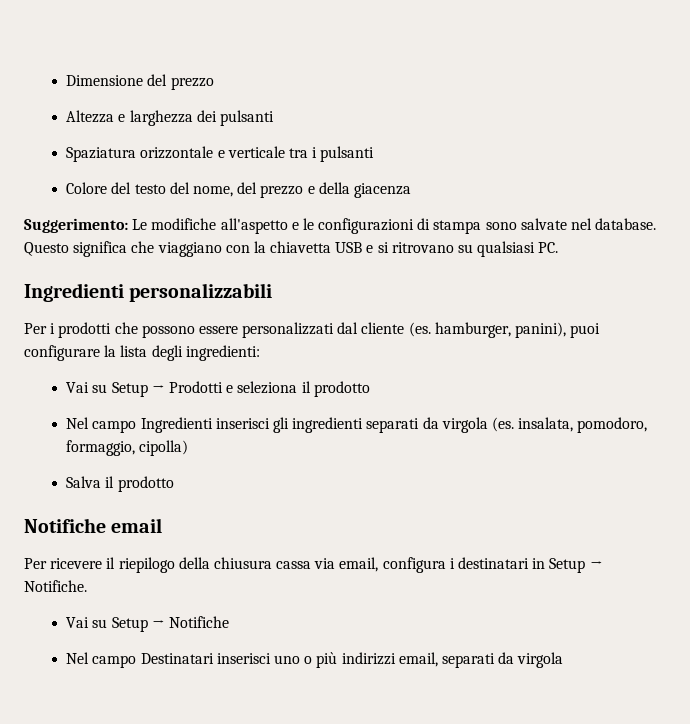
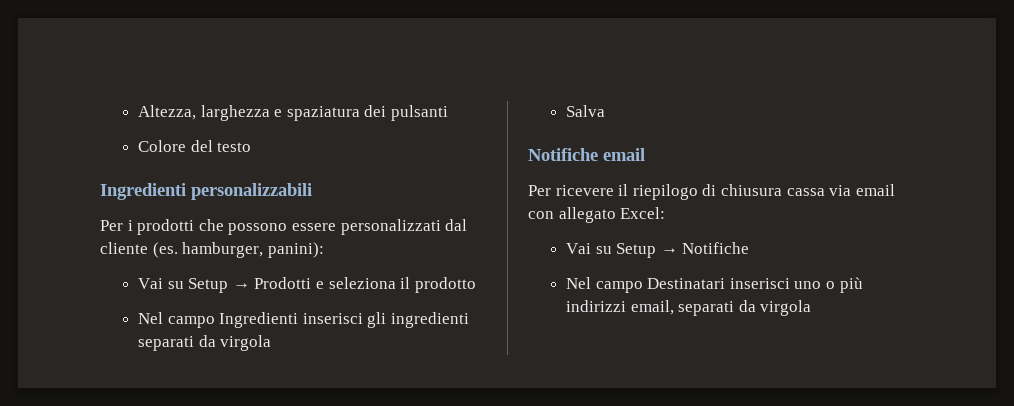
- Dimensione del prezzo
- Altezza e larghezza dei pulsanti
- Spaziatura orizzontale e verticale tra i pulsanti
- Colore del testo del nome, del prezzo e della giacenza
- Suggerimento: Le modifiche all'aspetto e le configurazioni di stampa sono salvate nel database. Questo significa che viaggiano con la chiavetta USB e si ritrovano su qualsiasi PC.
+ Altezza, larghezza e spaziatura dei pulsanti
+ Colore del testo
- Per i prodotti che possono essere personalizzati dal cliente (es. hamburger, panini), puoi configurare la lista degli ingredienti:
+ Per i prodotti che possono essere personalizzati dal cliente (es. hamburger, panini):
- Nel campo Ingredienti inserisci gli ingredienti separati da virgola (es. insalata, pomodoro, formaggio, cipolla)
+ Nel campo Ingredienti inserisci gli ingredienti separati da virgola
- Salva il prodotto
+ Salva
- Per ricevere il riepilogo della chiusura cassa via email, configura i destinatari in Setup → Notifiche.
+ Per ricevere il riepilogo di chiusura cassa via email con allegato Excel:

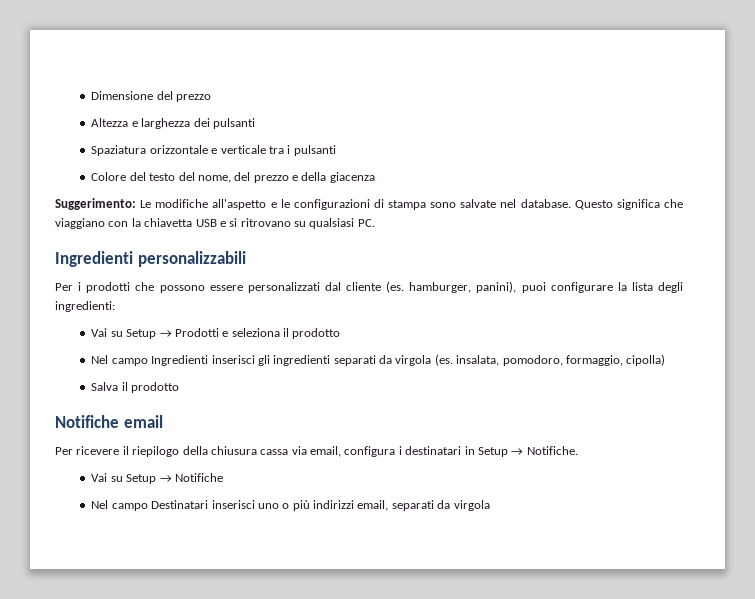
- Altezza, larghezza e spaziatura dei pulsanti
- Colore del testo
+ Dimensione del prezzo
+ Altezza e larghezza dei pulsanti
+ Spaziatura orizzontale e verticale tra i pulsanti
+ Colore del testo del nome, del prezzo e della giacenza
+ Suggerimento: Le modifiche all'aspetto e le configurazioni di stampa sono salvate nel database. Questo significa che viaggiano con la chiavetta USB e si ritrovano su qualsiasi PC.
- Per i prodotti che possono essere personalizzati dal cliente (es. hamburger, panini):
+ Per i prodotti che possono essere personalizzati dal cliente (es. hamburger, panini), puoi configurare la lista degli ingredienti:
- Nel campo Ingredienti inserisci gli ingredienti separati da virgola
+ Nel campo Ingredienti inserisci gli ingredienti separati da virgola (es. insalata, pomodoro, formaggio, cipolla)
- Salva
+ Salva il prodotto
- Per ricevere il riepilogo di chiusura cassa via email con allegato Excel:
+ Per ricevere il riepilogo della chiusura cassa via email, configura i destinatari in Setup → Notifiche.

